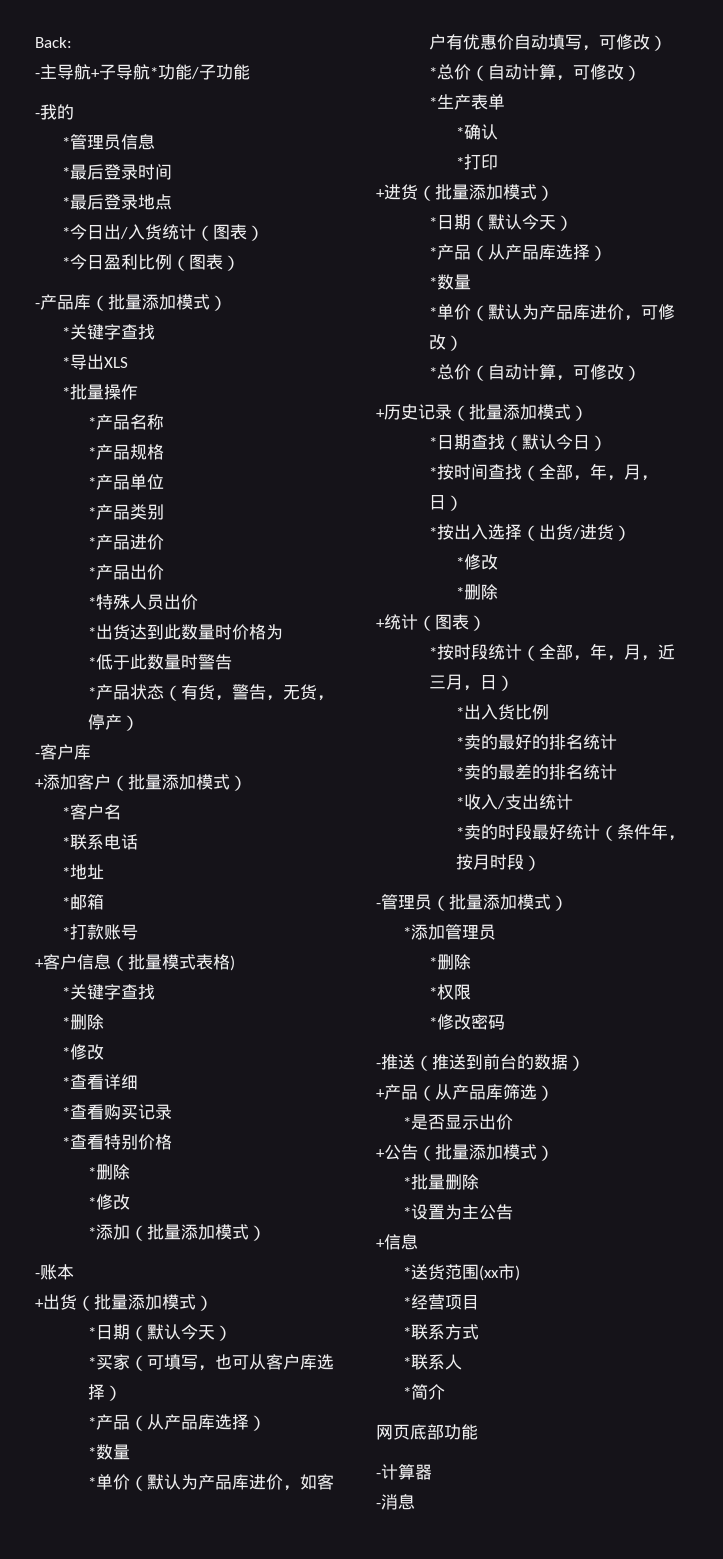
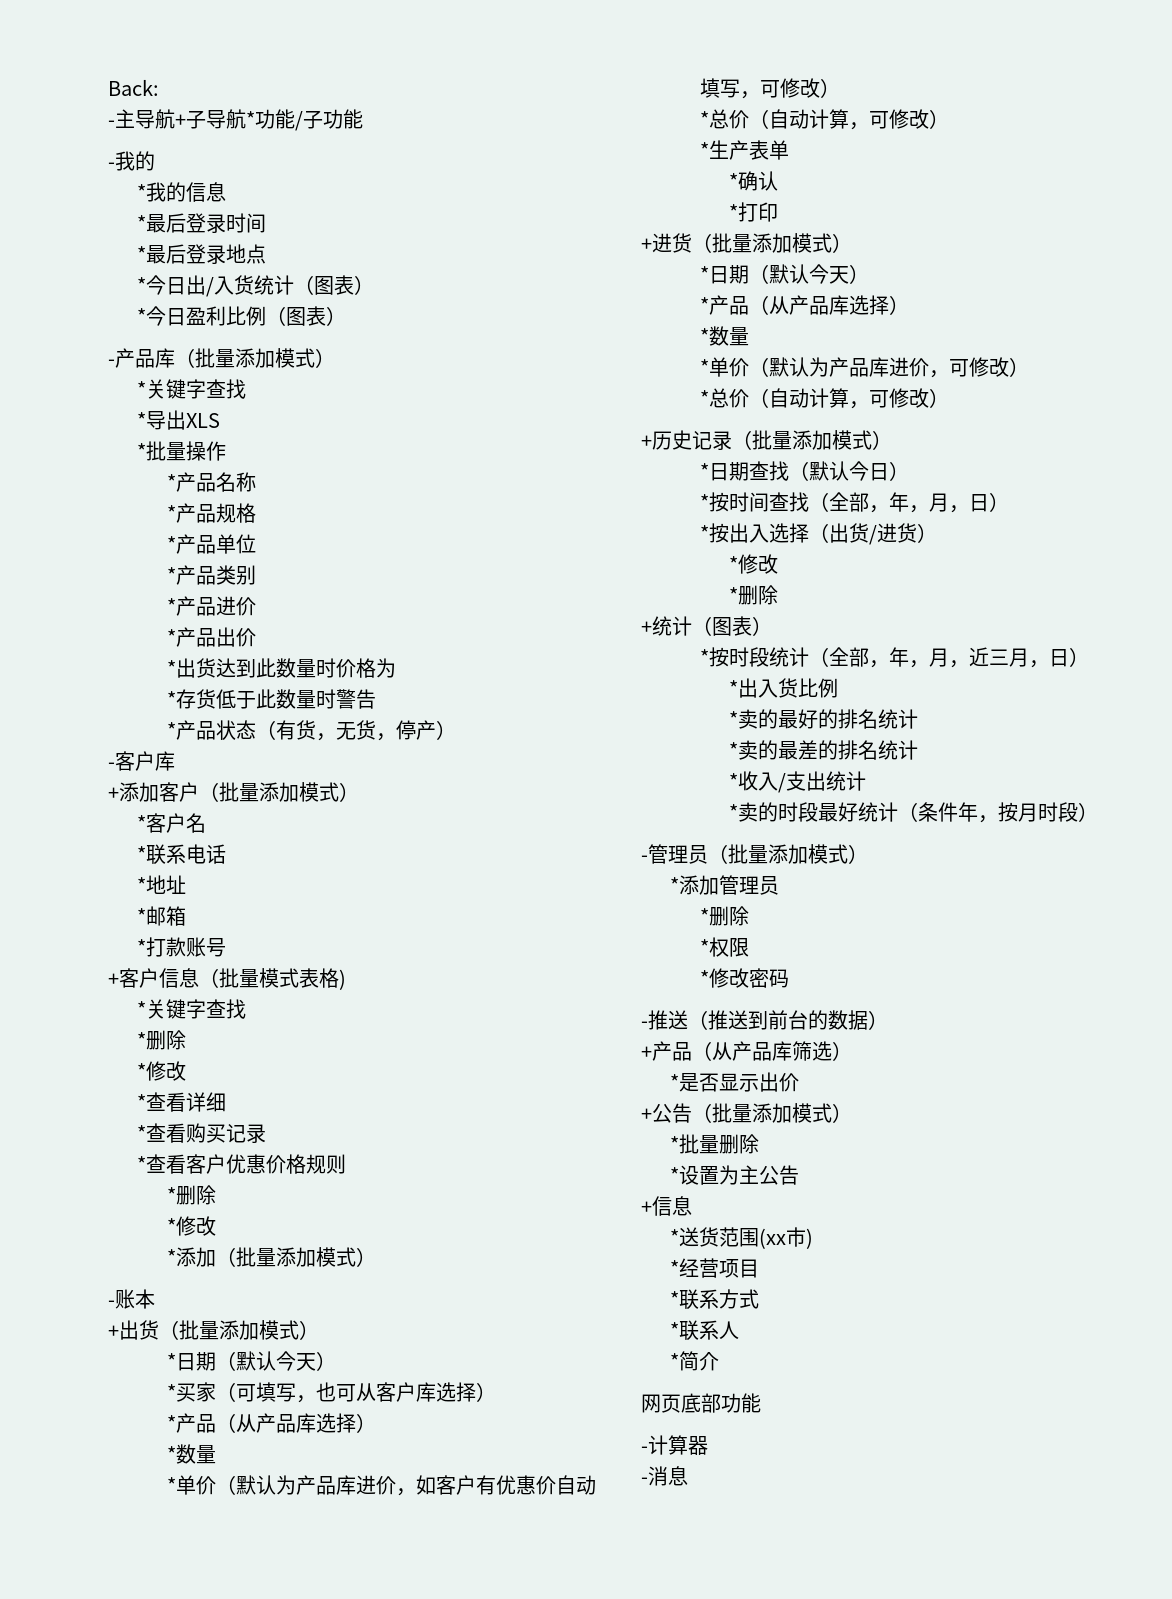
- *管理员信息
+ *我的信息
- *特殊人员出价
- *低于此数量时警告
+ *存货低于此数量时警告
- *产品状态（有货，警告，无货，停产）
+ *产品状态（有货，无货，停产）
- *查看特别价格
+ *查看客户优惠价格规则

